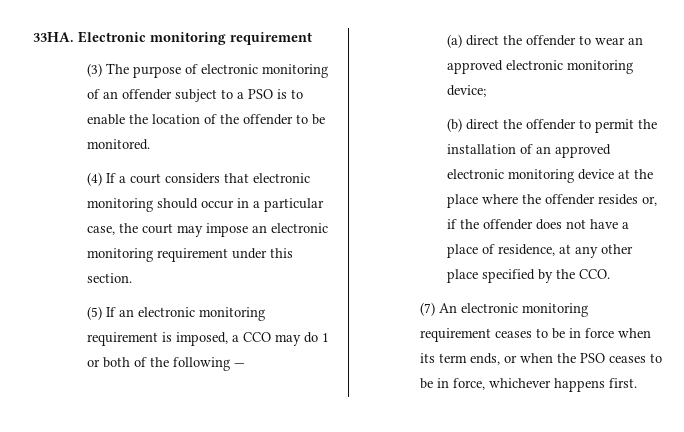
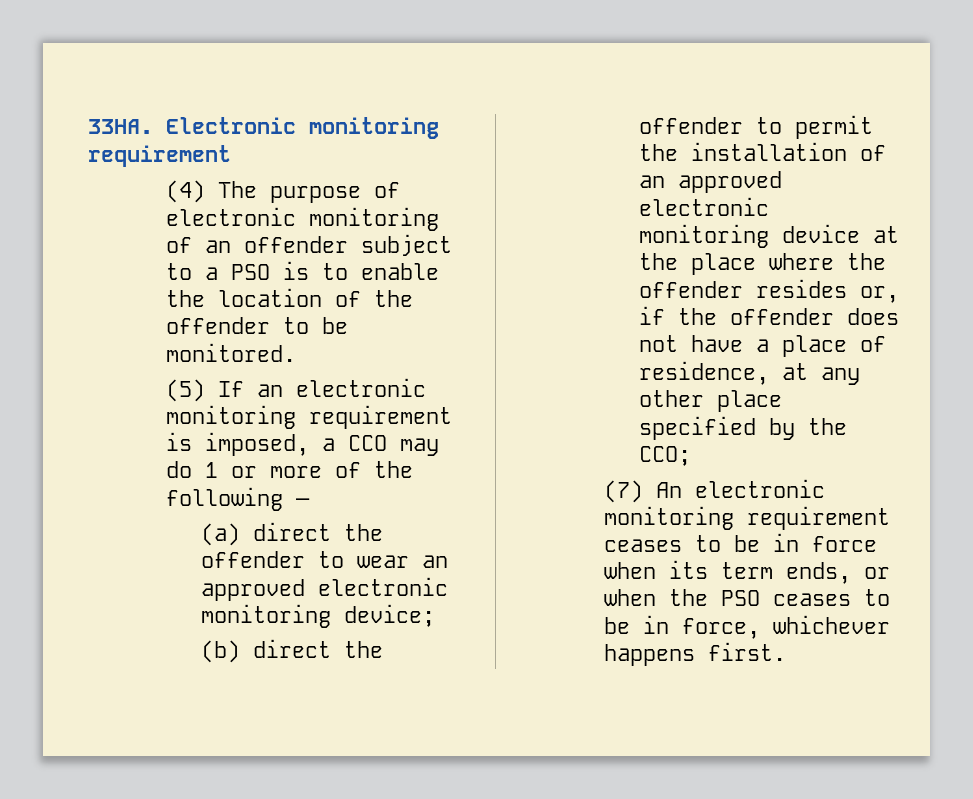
- (3) The purpose of electronic monitoring of an offender subject to a PSO is to enable the location of the offender to be monitored.
+ (4) The purpose of electronic monitoring of an offender subject to a PSO is to enable the location of the offender to be monitored.
- (4) If a court considers that electronic monitoring should occur in a particular case, the court may impose an electronic monitoring requirement under this section.
- (5) If an electronic monitoring requirement is imposed, a CCO may do 1 or both of the following —
+ (5) If an electronic monitoring requirement is imposed, a CCO may do 1 or more of the following —
- (b) direct the offender to permit the installation of an approved electronic monitoring device at the place where the offender resides or, if the offender does not have a place of residence, at any other place specified by the CCO.
+ (b) direct the offender to permit the installation of an approved electronic monitoring device at the place where the offender resides or, if the offender does not have a place of residence, at any other place specified by the CCO;

